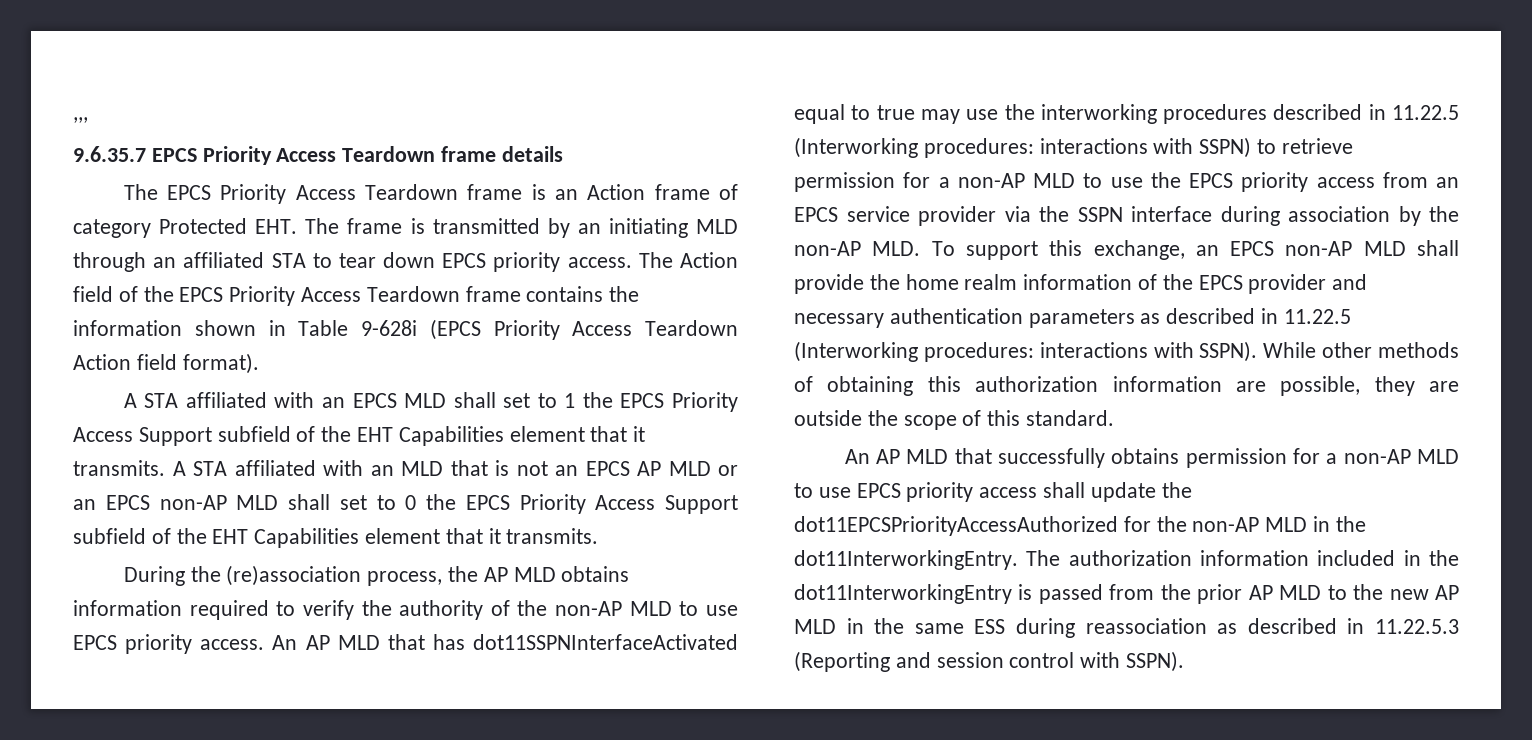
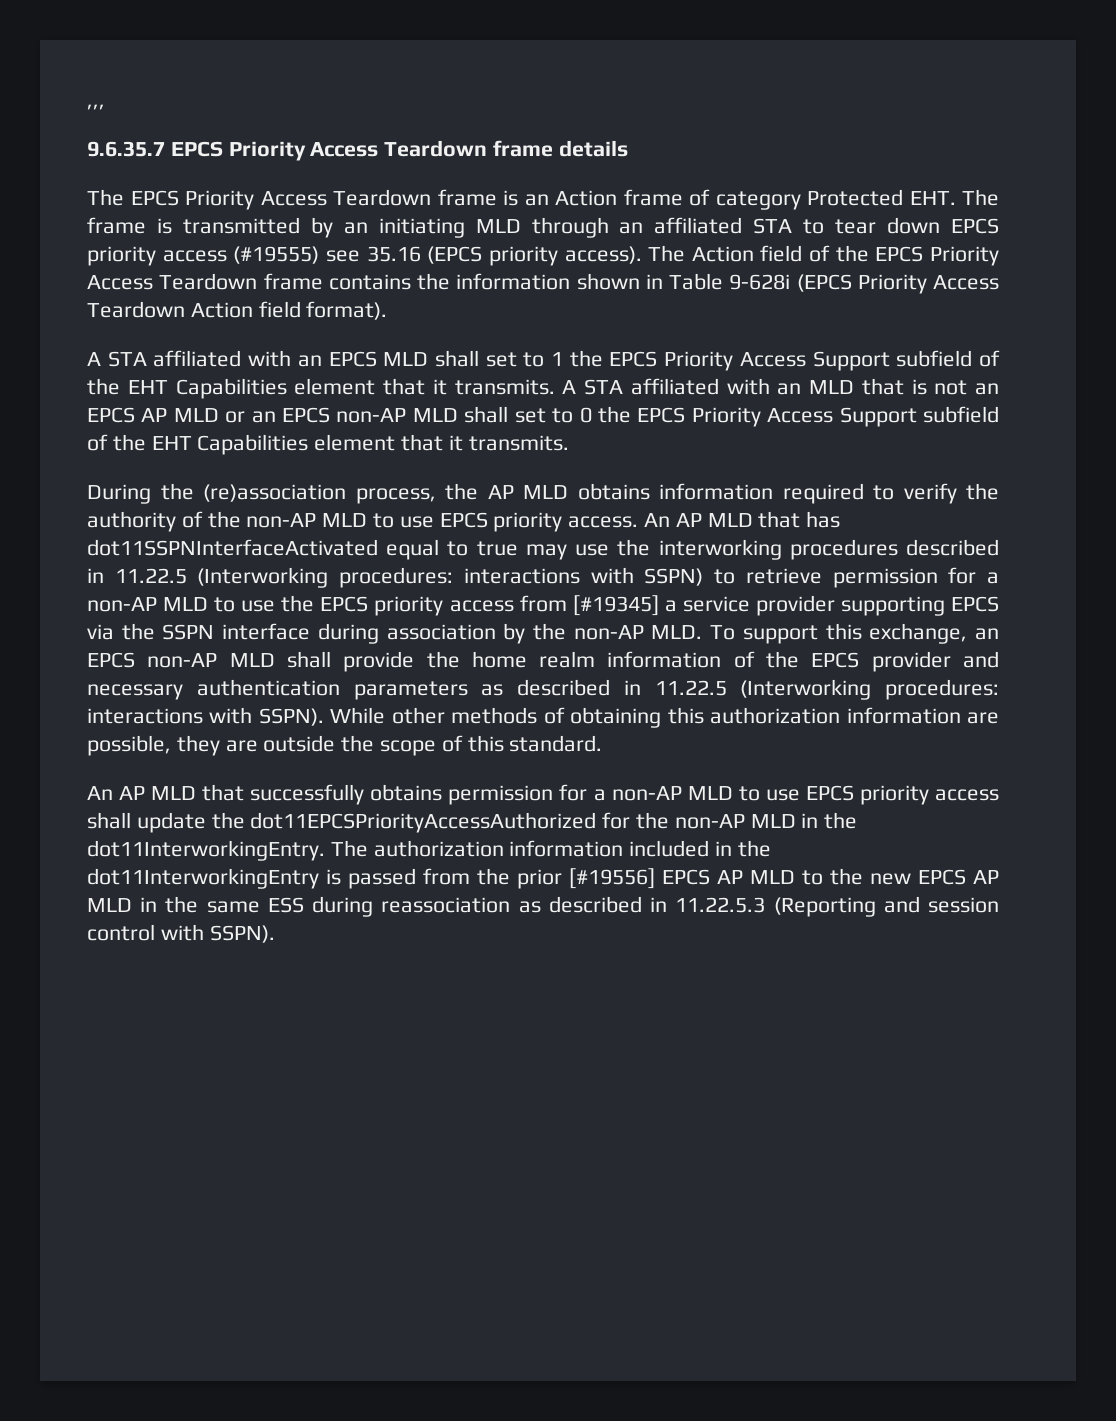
- The EPCS Priority Access Teardown frame is an Action frame of category Protected EHT. The frame is transmitted by an initiating MLD through an affiliated STA to tear down EPCS priority access.
+ The EPCS Priority Access Teardown frame is an Action frame of category Protected EHT. The frame is transmitted by an initiating MLD through an affiliated STA to tear down EPCS priority access (#19555) see 35.16 (EPCS priority access).
- interactions with SSPN) to retrieve permission for a non-AP MLD to use the EPCS priority access from an EPCS service provider via the SSPN interface during association by the non-AP MLD. To support this exchange, an EPCS non-AP MLD shall provide the home realm information of the EPCS provider and necessary authentication parameters as described in 11.22.5 (Interworking procedures:
+ interactions with SSPN) to retrieve permission for a non-AP MLD to use the EPCS priority access from [#19345] a service provider supporting EPCS via the SSPN interface during association by the non-AP MLD. To support this exchange, an EPCS non-AP MLD shall provide the home realm information of the EPCS provider and necessary authentication parameters as described in 11.22.5 (Interworking procedures:
- The authorization information included in the dot11InterworkingEntry is passed from the prior AP MLD to the new AP MLD in the same ESS during reassociation as described in 11.22.5.3 (Reporting and session control with SSPN).
+ The authorization information included in the dot11InterworkingEntry is passed from the prior [#19556] EPCS AP MLD to the new EPCS AP MLD in the same ESS during reassociation as described in 11.22.5.3 (Reporting and session control with SSPN).

